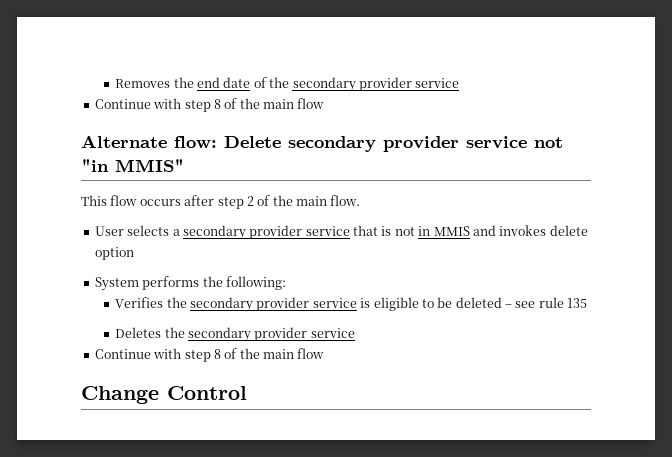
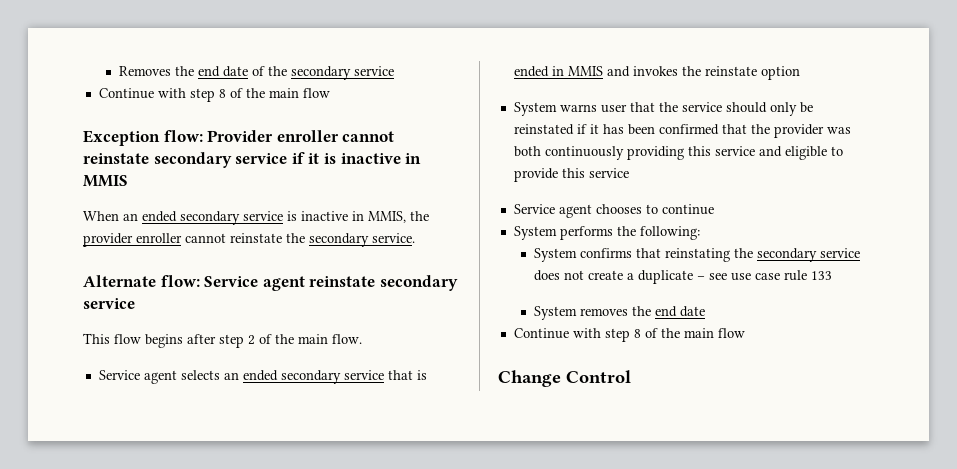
- Removes the end date of the secondary provider service
+ Removes the end date of the secondary service
  Continue with step 8 of the main flow
- Alternate flow: Delete secondary provider service not "in MMIS"
+ Exception flow: Provider enroller cannot reinstate secondary service if it is inactive in MMIS
+ When an ended secondary service is inactive in MMIS, the provider enroller cannot reinstate the secondary service.
+ Alternate flow: Service agent reinstate secondary service
- This flow occurs after step 2 of the main flow.
+ This flow begins after step 2 of the main flow.
- User selects a secondary provider service that is not in MMIS and invokes delete option
+ Service agent selects an ended secondary service that is ended in MMIS and invokes the reinstate option
+ System warns user that the service should only be reinstated if it has been confirmed that the provider was both continuously providing this service and eligible to provide this service
+ Service agent chooses to continue
  System performs the following:
- Verifies the secondary provider service is eligible to be deleted – see rule 135
- Deletes the secondary provider service
+ System confirms that reinstating the secondary service does not create a duplicate – see use case rule 133
+ System removes the end date

